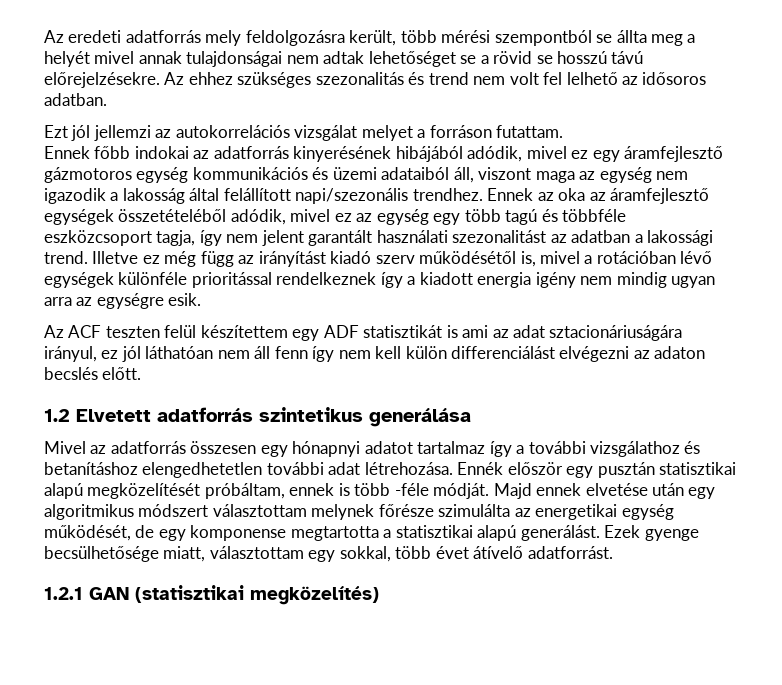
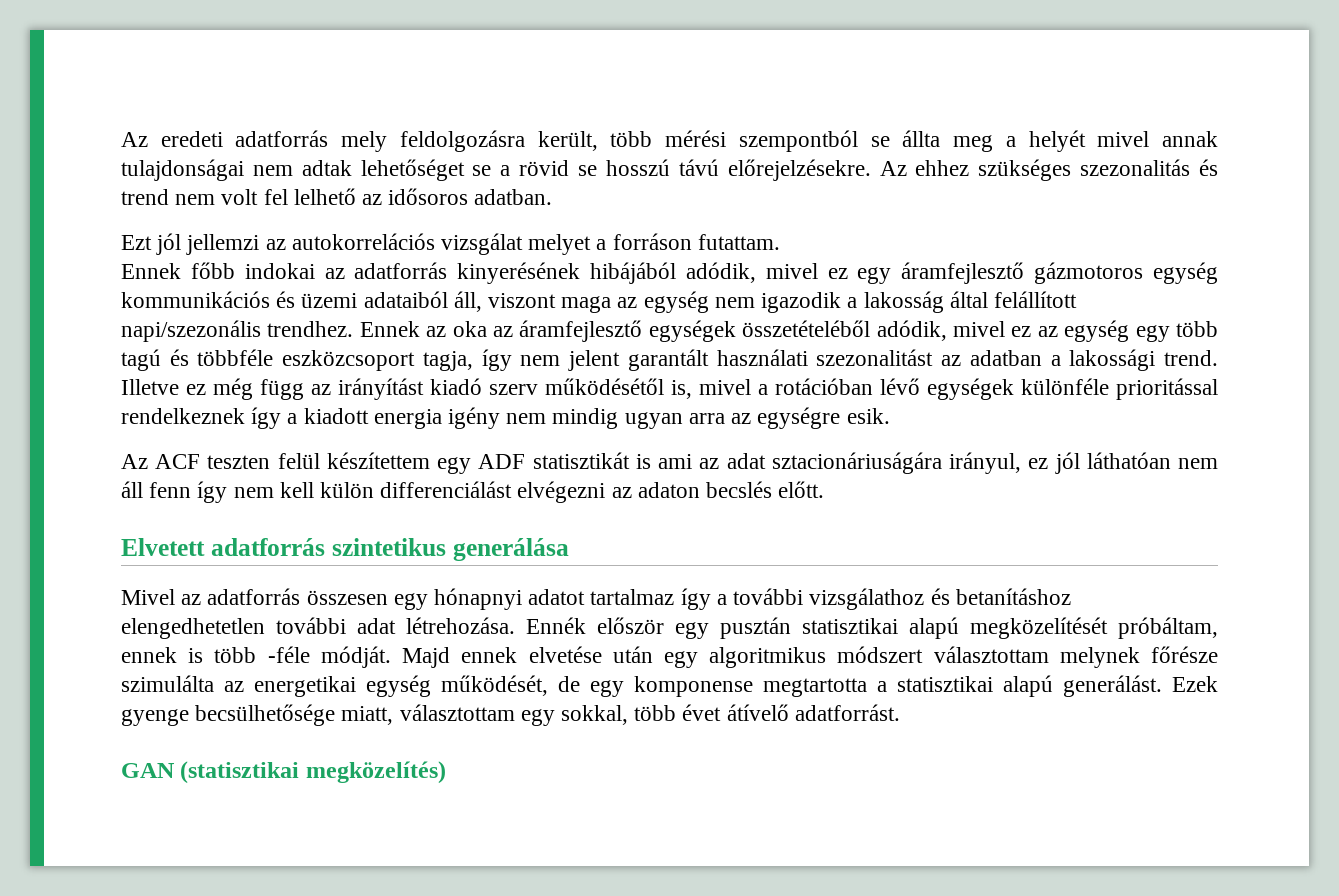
- 1.2 Elvetett adatforrás szintetikus generálása
+ Elvetett adatforrás szintetikus generálása
- 1.2.1 GAN (statisztikai megközelítés)
+ GAN (statisztikai megközelítés)

